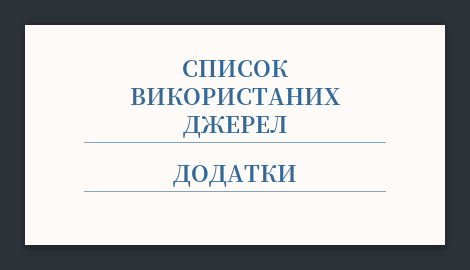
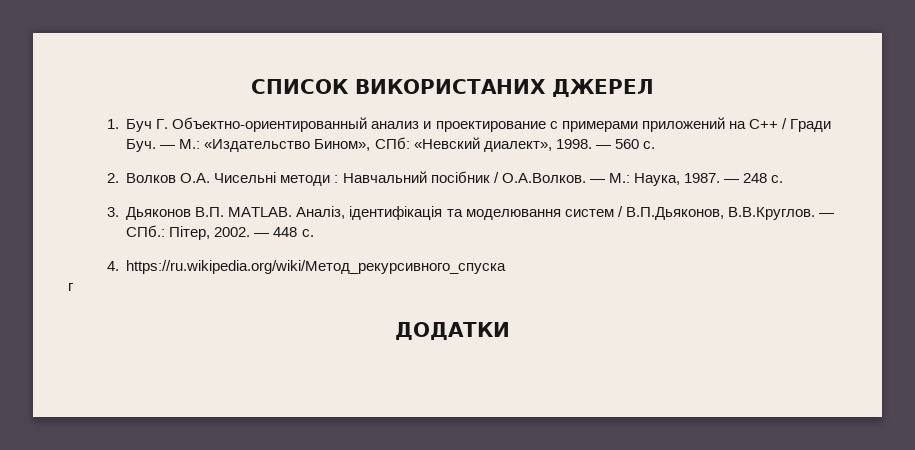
+ 1. Буч Г. Объектно-ориентированный анализ и проектирование с примерами приложений на С++ / Гради Буч. — М.: «Издательство Бином», СПб: «Невский диалект», 1998. — 560 с.
+ 2. Волков О.А. Чисельні методи : Навчальний посібник / О.А.Волков. — М.: Наука, 1987. — 248 с.
+ 3. Дьяконов В.П. MATLAB. Аналіз, ідентифікація та моделювання систем / В.П.Дьяконов, В.В.Круглов. — СПб.: Пітер, 2002. — 448 с.
+ 4. https://ru.wikipedia.org/wiki/Метод_рекурсивного_спуска
+ г

